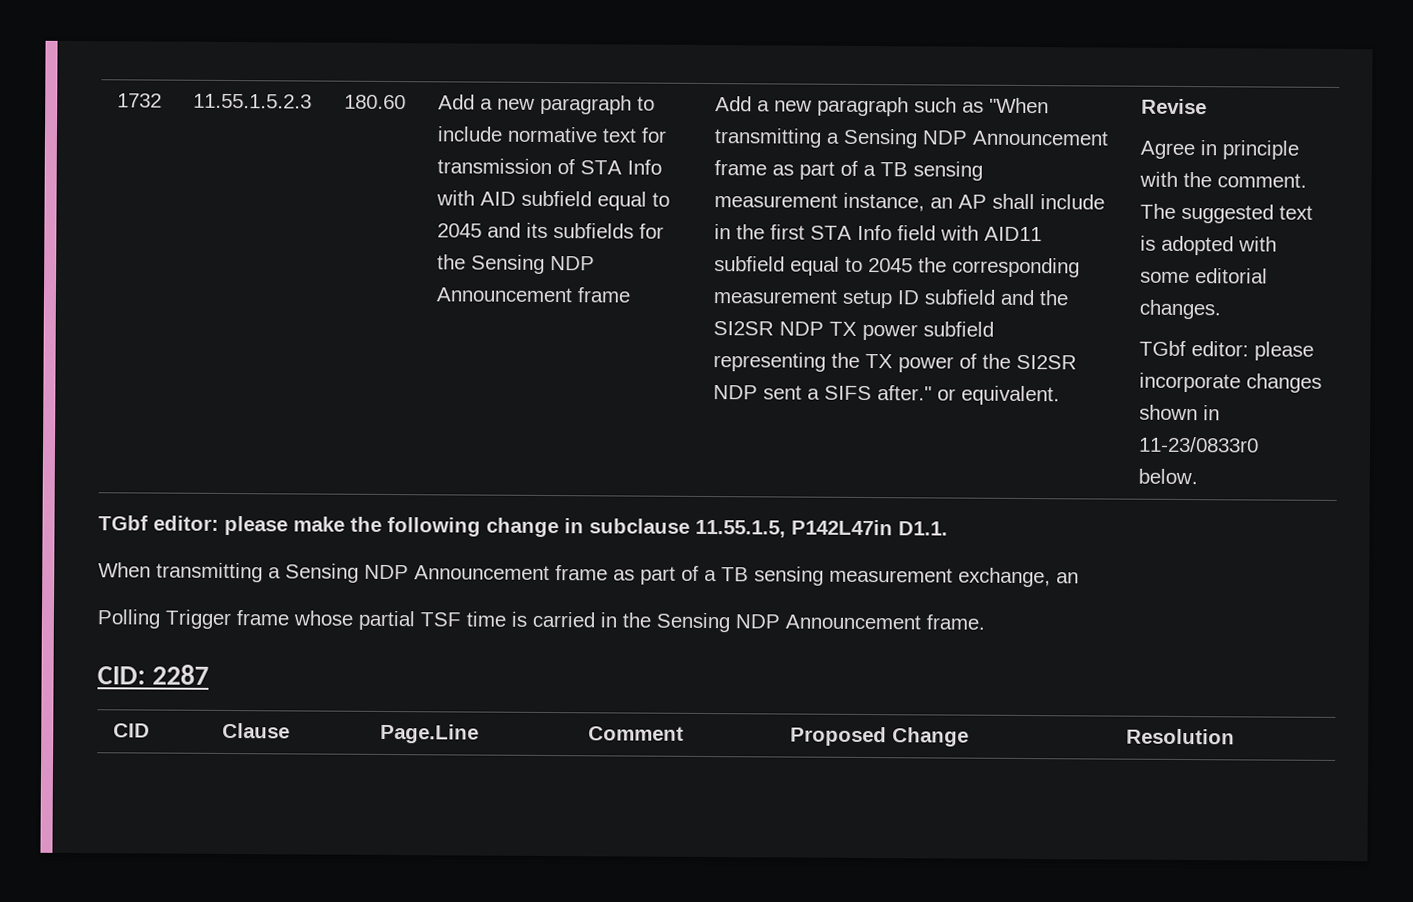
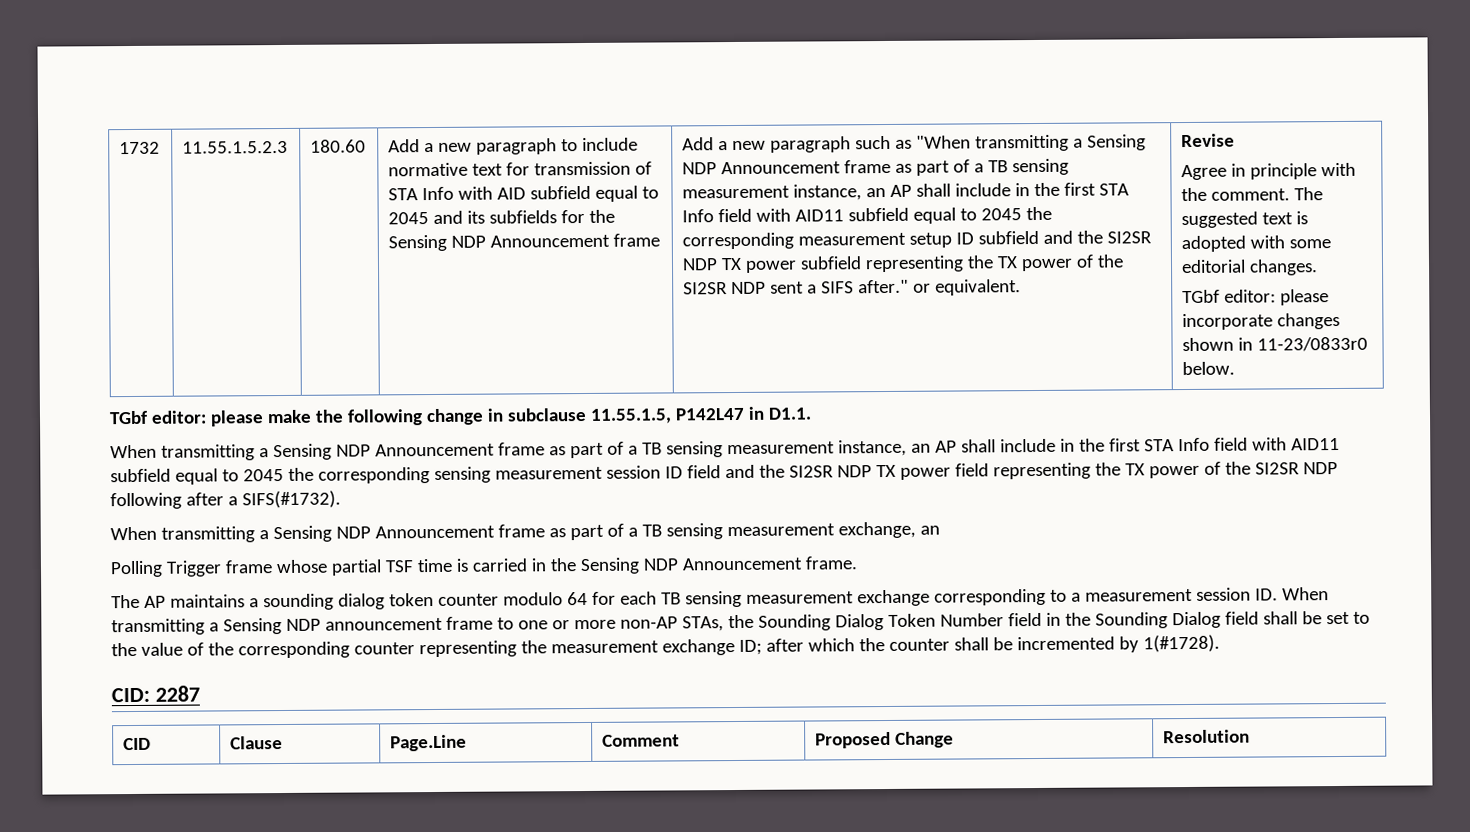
- TGbf editor: please make the following change in subclause 11.55.1.5, P142L47in D1.1.
+ TGbf editor: please make the following change in subclause 11.55.1.5, P142L47 in D1.1.
+ When transmitting a Sensing NDP Announcement frame as part of a TB sensing measurement instance, an AP shall include in the first STA Info field with AID11 subfield equal to 2045 the corresponding sensing measurement session ID field and the SI2SR NDP TX power field representing the TX power of the SI2SR NDP following after a SIFS(#1732).
+ The AP maintains a sounding dialog token counter modulo 64 for each TB sensing measurement exchange corresponding to a measurement session ID. When transmitting a Sensing NDP announcement frame to one or more non-AP STAs, the Sounding Dialog Token Number field in the Sounding Dialog field shall be set to the value of the corresponding counter representing the measurement exchange ID; after which the counter shall be incremented by 1(#1728).

